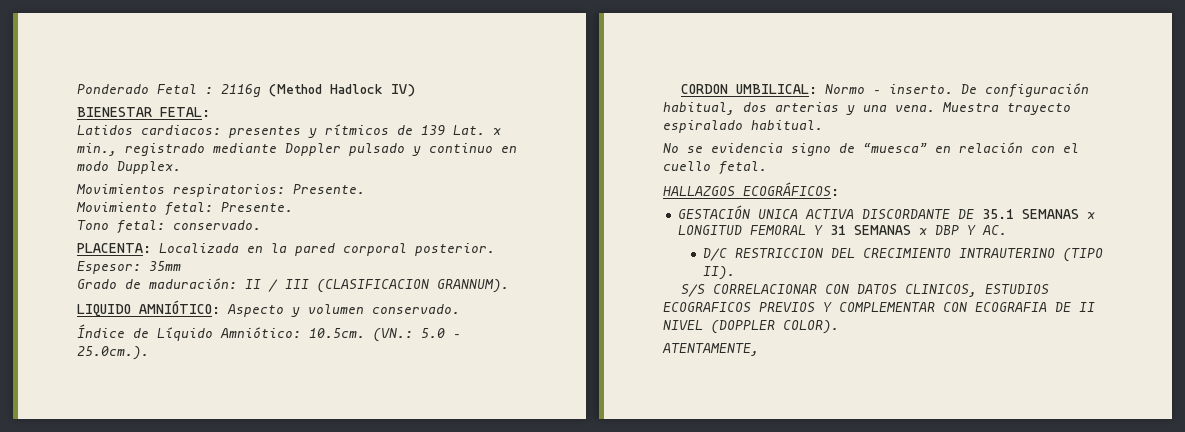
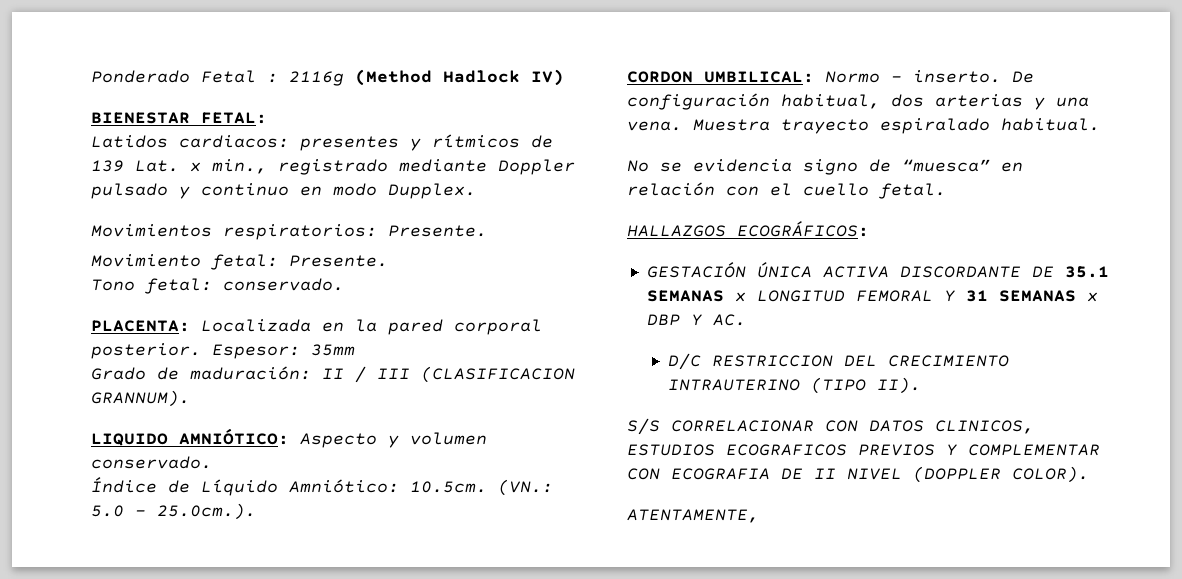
- GESTACIÓN UNICA ACTIVA DISCORDANTE DE 35.1 SEMANAS x LONGITUD FEMORAL Y 31 SEMANAS x DBP Y AC.
+ GESTACIÓN ÚNICA ACTIVA DISCORDANTE DE 35.1 SEMANAS x LONGITUD FEMORAL Y 31 SEMANAS x DBP Y AC.

